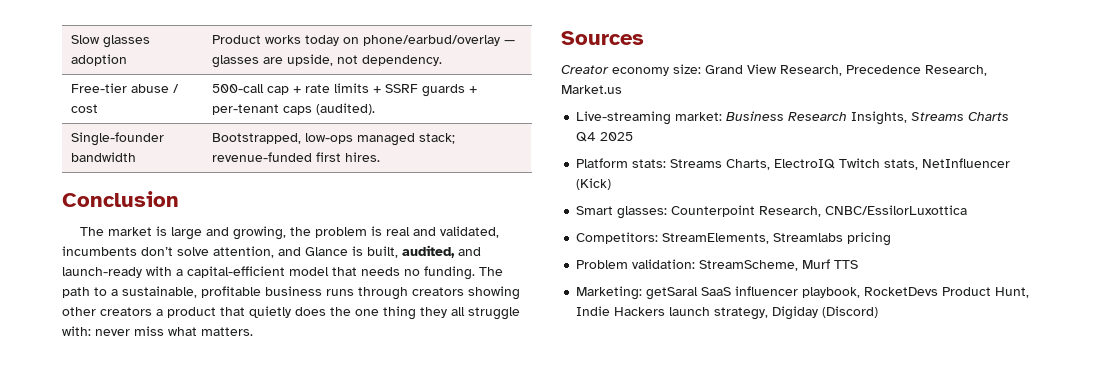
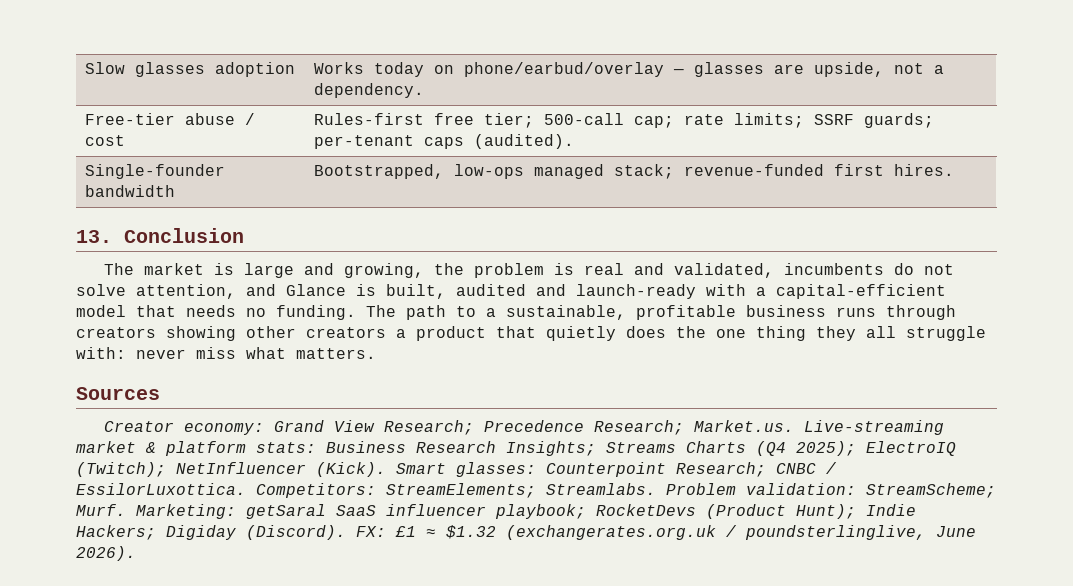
- Slow glasses adoption | Product works today on phone/earbud/overlay — glasses are upside, not dependency.
+ Slow glasses adoption | Works today on phone/earbud/overlay — glasses are upside, not a dependency.
- Free-tier abuse / cost | 500-call cap + rate limits + SSRF guards + per-tenant caps (audited).
+ Free-tier abuse / cost | Rules-first free tier; 500-call cap; rate limits; SSRF guards; per-tenant caps (audited).
- Conclusion
+ 13. Conclusion
- The market is large and growing, the problem is real and validated, incumbents don’t solve attention, and Glance is built, audited, and launch-ready with a capital-efficient model that needs no funding.
+ The market is large and growing, the problem is real and validated, incumbents do not solve attention, and Glance is built, audited and launch-ready with a capital-efficient model that needs no funding.
- Creator economy size: Grand View Research, Precedence Research, Market.us
- Live-streaming market: Business Research Insights, Streams Charts Q4 2025
- Platform stats: Streams Charts, ElectroIQ Twitch stats, NetInfluencer (Kick)
- Smart glasses: Counterpoint Research, CNBC/EssilorLuxottica
- Competitors: StreamElements, Streamlabs pricing
- Problem validation: StreamScheme, Murf TTS
- Marketing: getSaral SaaS influencer playbook, RocketDevs Product Hunt, Indie Hackers launch strategy, Digiday (Discord)
+ Creator economy: Grand View Research; Precedence Research; Market.us. Live-streaming market & platform stats: Business Research Insights; Streams Charts (Q4 2025); ElectroIQ (Twitch); NetInfluencer (Kick). Smart glasses: Counterpoint Research; CNBC / EssilorLuxottica. Competitors: StreamElements; Streamlabs. Problem validation: StreamScheme; Murf. Marketing: getSaral SaaS influencer playbook; RocketDevs (Product Hunt); Indie Hackers; Digiday (Discord). FX: £1 ≈ $1.32 (exchangerates.org.uk / poundsterlinglive, June 2026).

